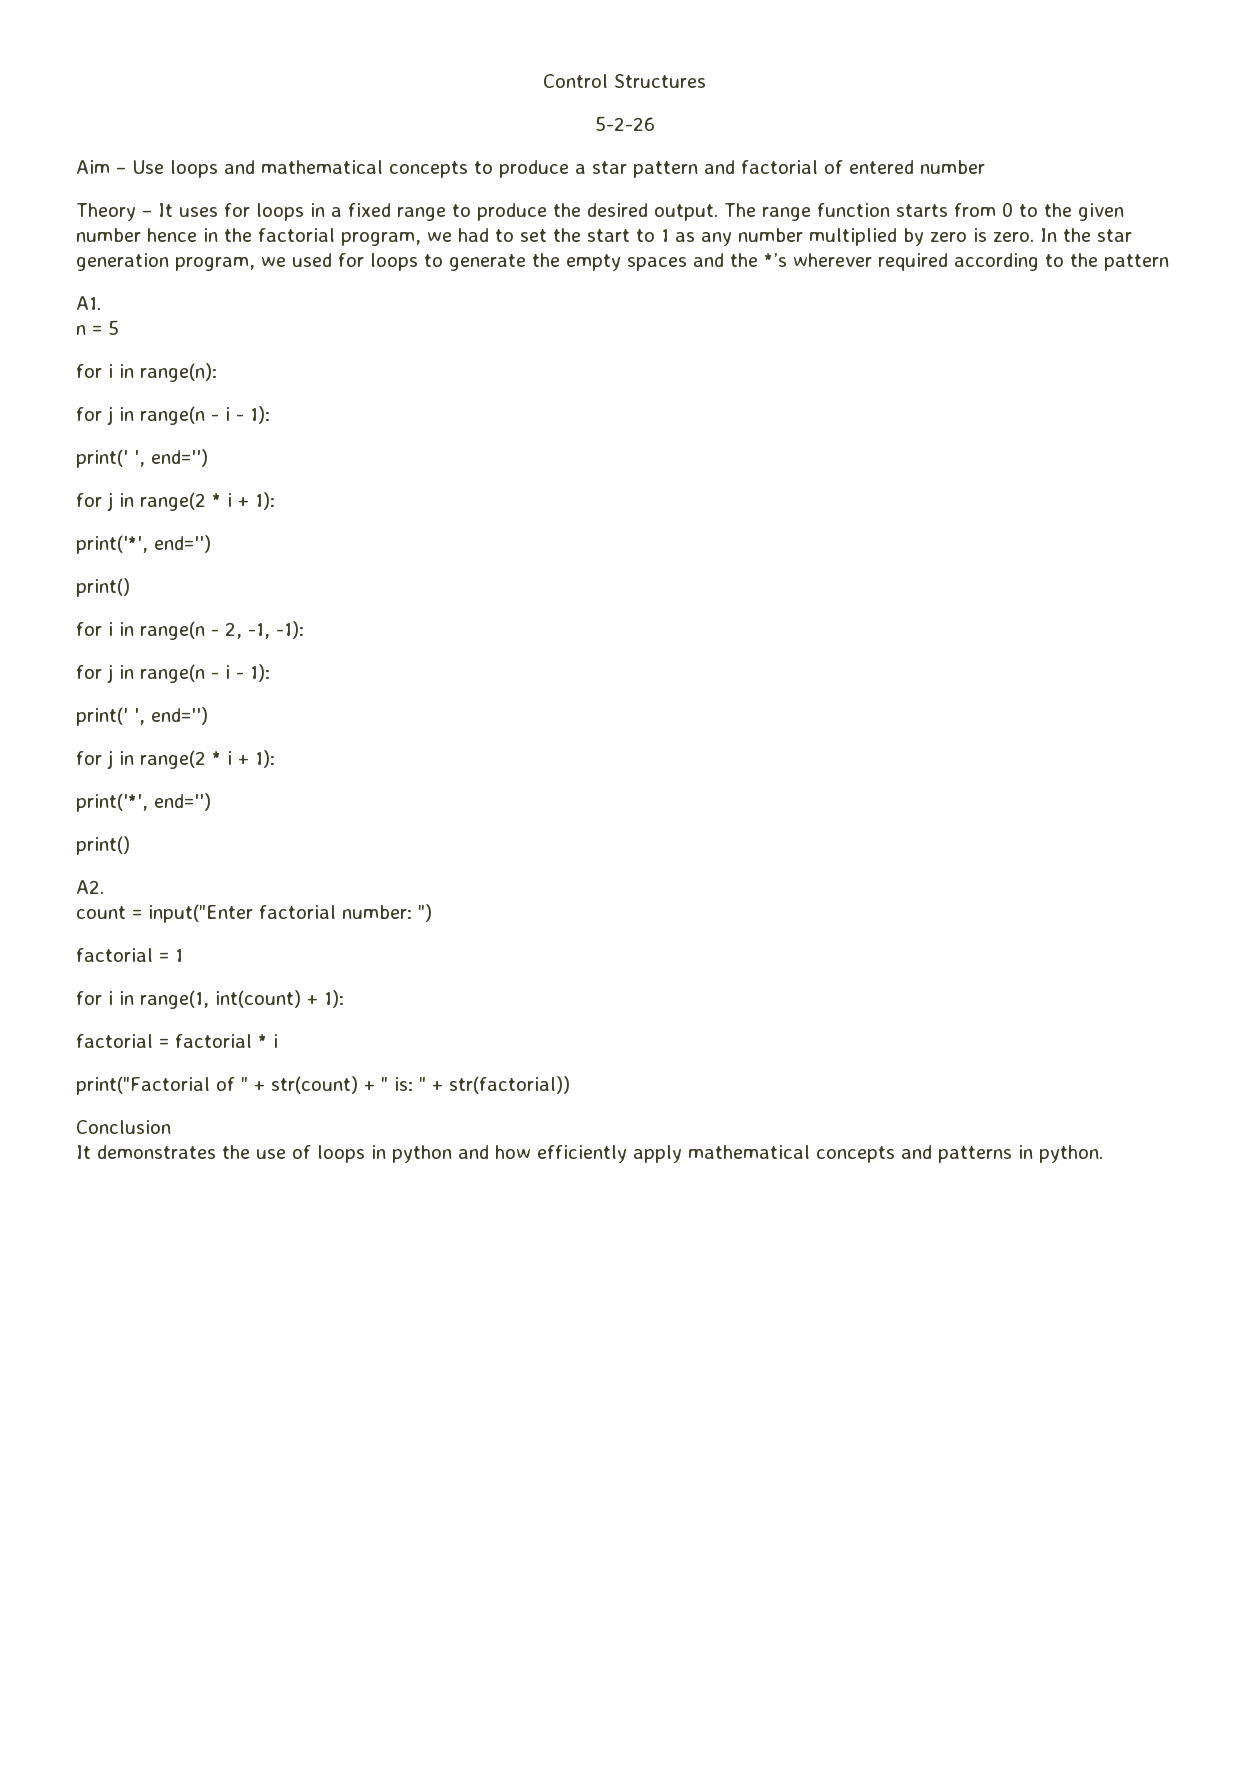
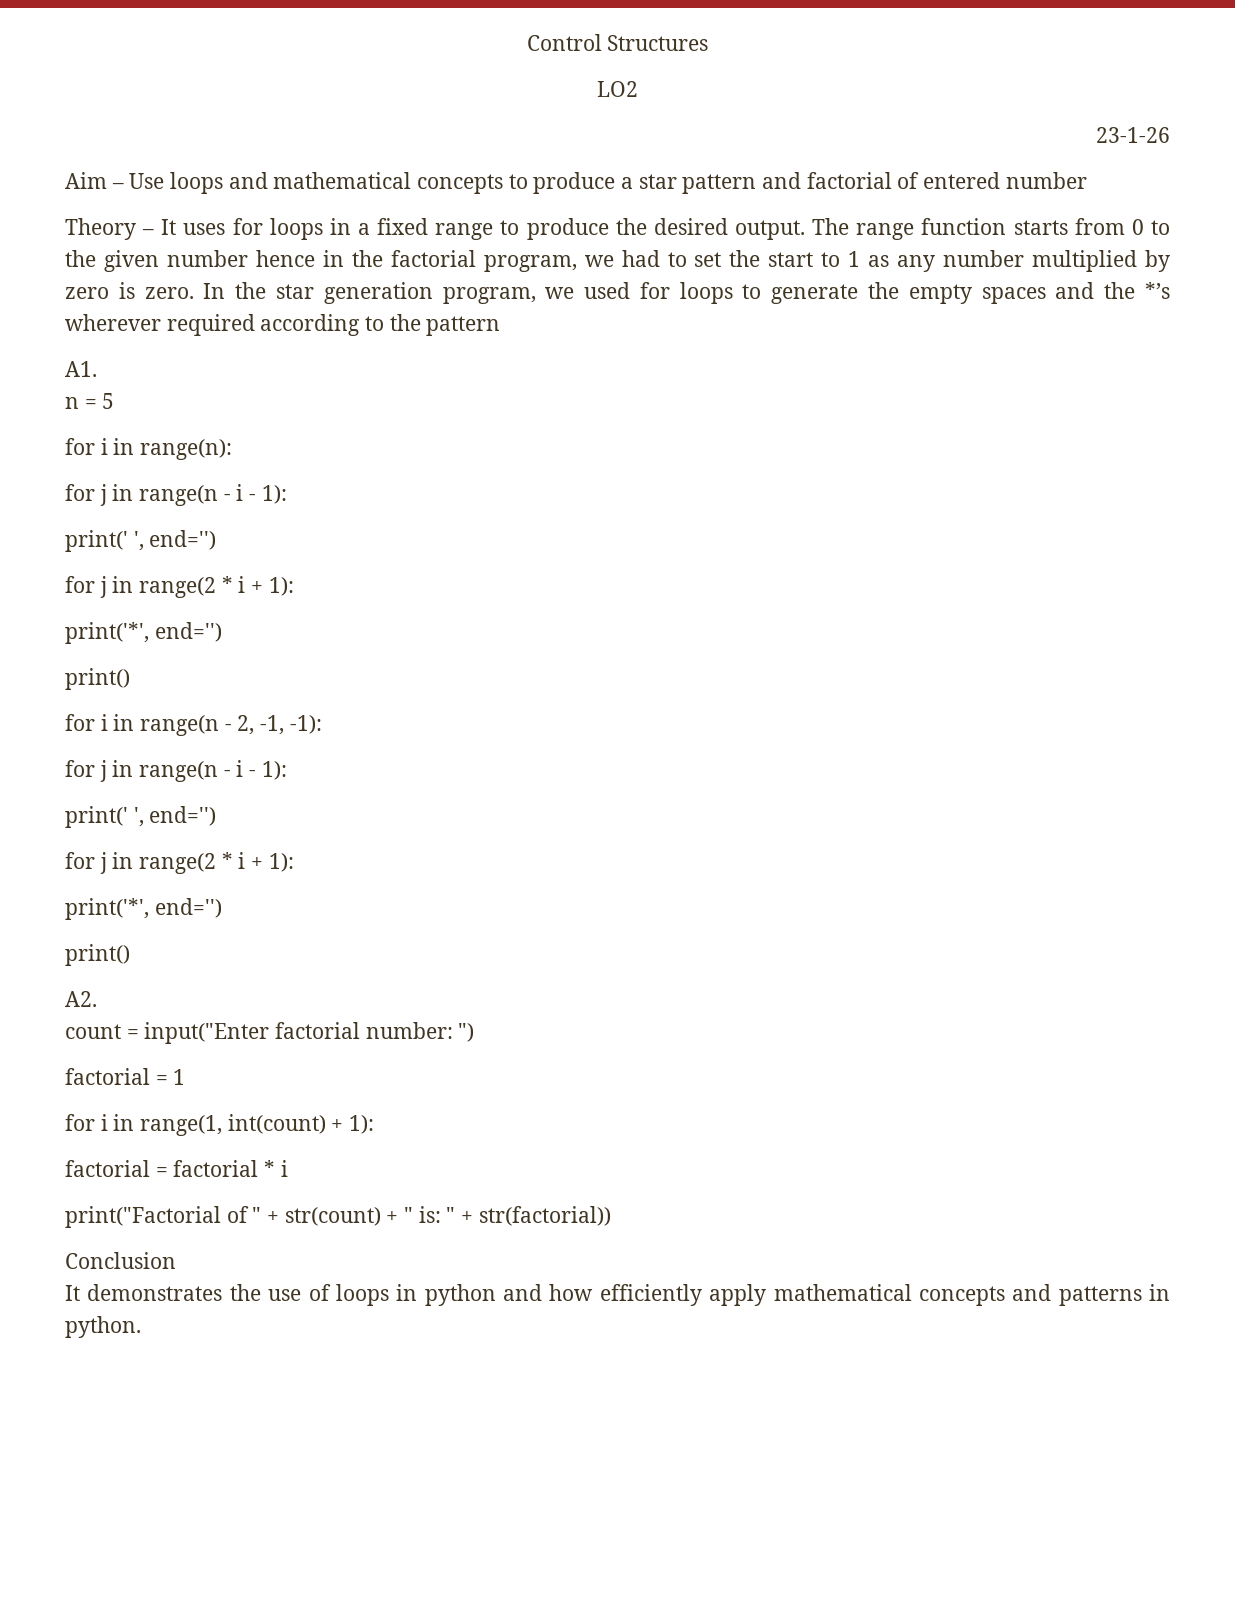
- 5-2-26
+ LO2
+ 23-1-26

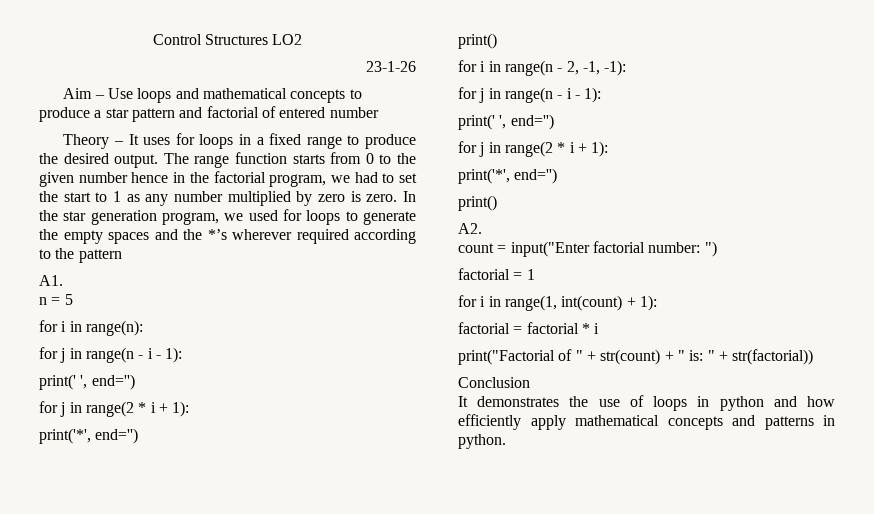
- Control Structures
- LO2
+ Control Structures LO2

